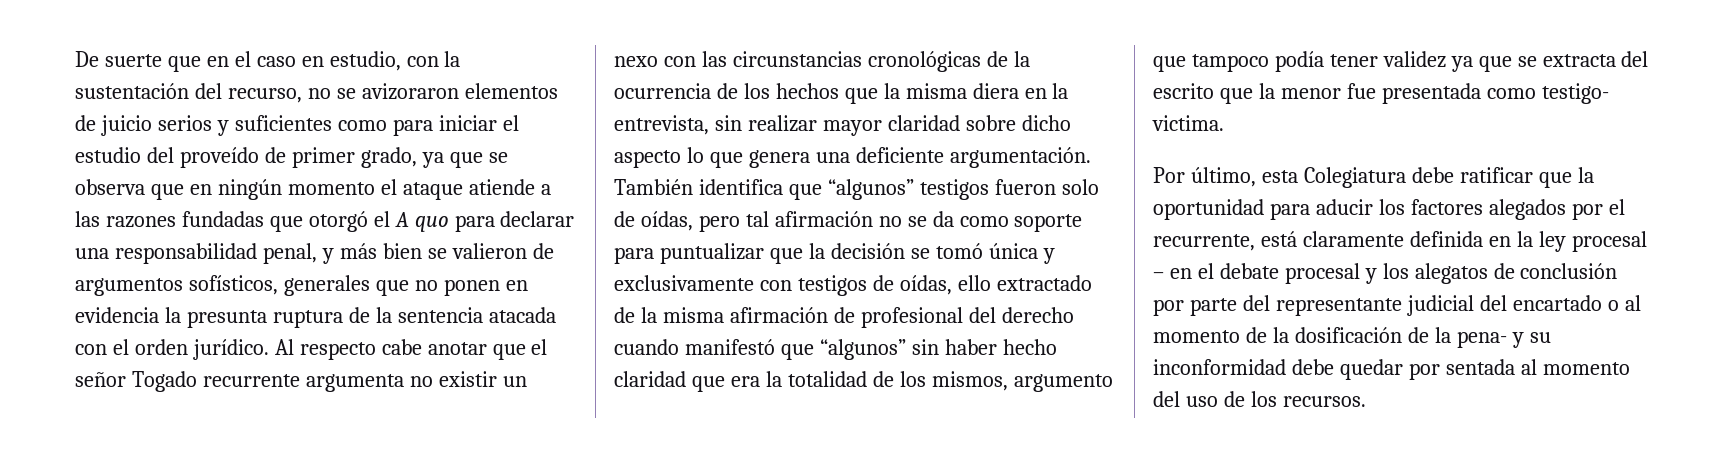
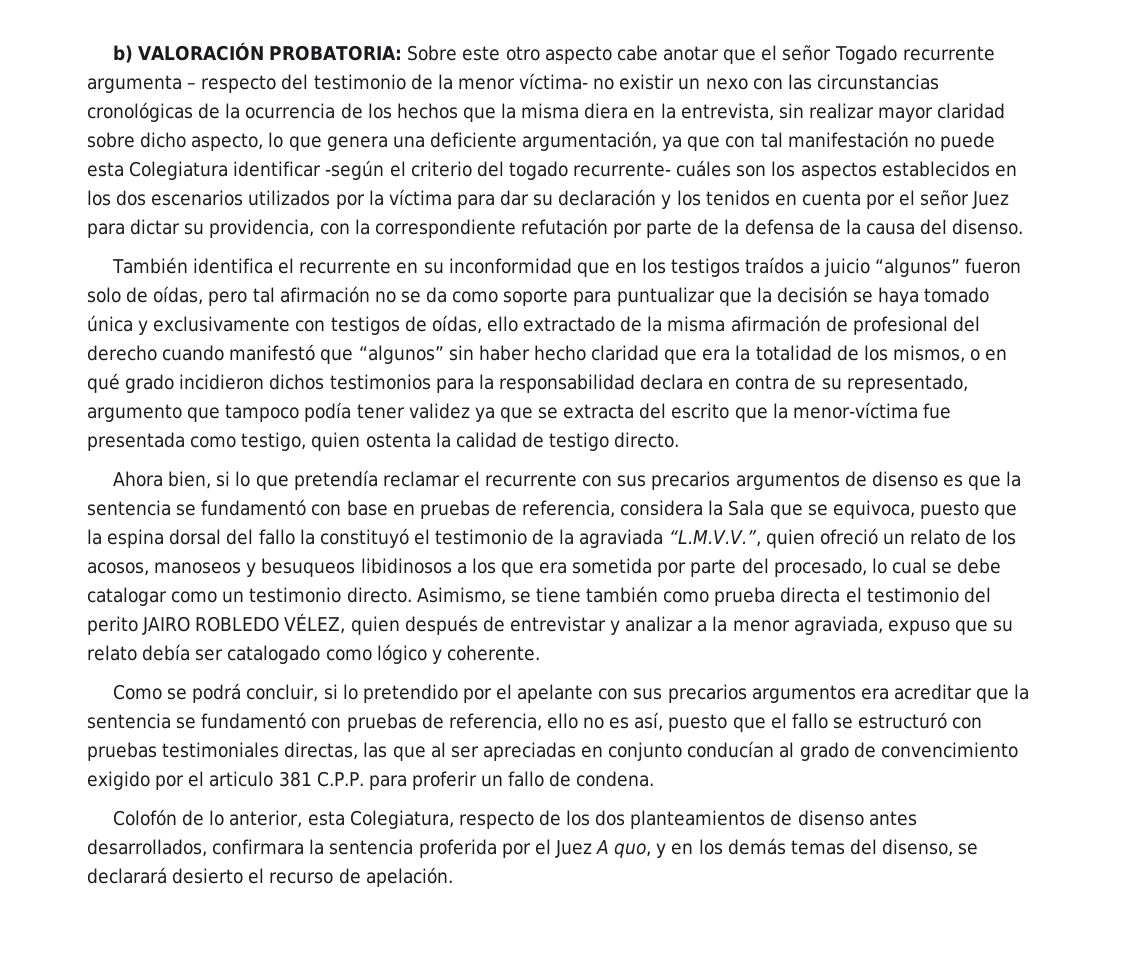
- De suerte que en el caso en estudio, con la sustentación del recurso, no se avizoraron elementos de juicio serios y suficientes como para iniciar el estudio del proveído de primer grado, ya que se observa que en ningún momento el ataque atiende a las razones fundadas que otorgó el A quo para declarar una responsabilidad penal, y más bien se valieron de argumentos sofísticos, generales que no ponen en evidencia la presunta ruptura de la sentencia atacada con el orden jurídico. Al respecto cabe anotar que el señor Togado recurrente argumenta no existir un nexo con las circunstancias cronológicas de la ocurrencia de los hechos que la misma diera en la entrevista, sin realizar mayor claridad sobre dicho aspecto lo que genera una deficiente argumentación. También identifica que “algunos” testigos fueron solo de oídas, pero tal afirmación no se da como soporte para puntualizar que la decisión se tomó única y exclusivamente con testigos de oídas, ello extractado de la misma afirmación de profesional del derecho cuando manifestó que “algunos” sin haber hecho claridad que era la totalidad de los mismos, argumento que tampoco podía tener validez ya que se extracta del escrito que la menor fue presentada como testigo- victima.
- Por último, esta Colegiatura debe ratificar que la oportunidad para aducir los factores alegados por el recurrente, está claramente definida en la ley procesal – en el debate procesal y los alegatos de conclusión por parte del representante judicial del encartado o al momento de la dosificación de la pena- y su inconformidad debe quedar por sentada al momento del uso de los recursos.
+ b) VALORACIÓN PROBATORIA: Sobre este otro aspecto cabe anotar que el señor Togado recurrente argumenta – respecto del testimonio de la menor víctima- no existir un nexo con las circunstancias cronológicas de la ocurrencia de los hechos que la misma diera en la entrevista, sin realizar mayor claridad sobre dicho aspecto, lo que genera una deficiente argumentación, ya que con tal manifestación no puede esta Colegiatura identificar -según el criterio del togado recurrente- cuáles son los aspectos establecidos en los dos escenarios utilizados por la víctima para dar su declaración y los tenidos en cuenta por el señor Juez para dictar su providencia, con la correspondiente refutación por parte de la defensa de la causa del disenso.
+ También identifica el recurrente en su inconformidad que en los testigos traídos a juicio “algunos” fueron solo de oídas, pero tal afirmación no se da como soporte para puntualizar que la decisión se haya tomado única y exclusivamente con testigos de oídas, ello extractado de la misma afirmación de profesional del derecho cuando manifestó que “algunos” sin haber hecho claridad que era la totalidad de los mismos, o en qué grado incidieron dichos testimonios para la responsabilidad declara en contra de su representado, argumento que tampoco podía tener validez ya que se extracta del escrito que la menor-víctima fue presentada como testigo, quien ostenta la calidad de testigo directo.
+ Ahora bien, si lo que pretendía reclamar el recurrente con sus precarios argumentos de disenso es que la sentencia se fundamentó con base en pruebas de referencia, considera la Sala que se equivoca, puesto que la espina dorsal del fallo la constituyó el testimonio de la agraviada “L.M.V.V.”, quien ofreció un relato de los acosos, manoseos y besuqueos libidinosos a los que era sometida por parte del procesado, lo cual se debe catalogar como un testimonio directo. Asimismo, se tiene también como prueba directa el testimonio del perito JAIRO ROBLEDO VÉLEZ, quien después de entrevistar y analizar a la menor agraviada, expuso que su relato debía ser catalogado como lógico y coherente.
+ Como se podrá concluir, si lo pretendido por el apelante con sus precarios argumentos era acreditar que la sentencia se fundamentó con pruebas de referencia, ello no es así, puesto que el fallo se estructuró con pruebas testimoniales directas, las que al ser apreciadas en conjunto conducían al grado de convencimiento exigido por el articulo 381 C.P.P. para proferir un fallo de condena.
+ Colofón de lo anterior, esta Colegiatura, respecto de los dos planteamientos de disenso antes desarrollados, confirmara la sentencia proferida por el Juez A quo, y en los demás temas del disenso, se declarará desierto el recurso de apelación.

